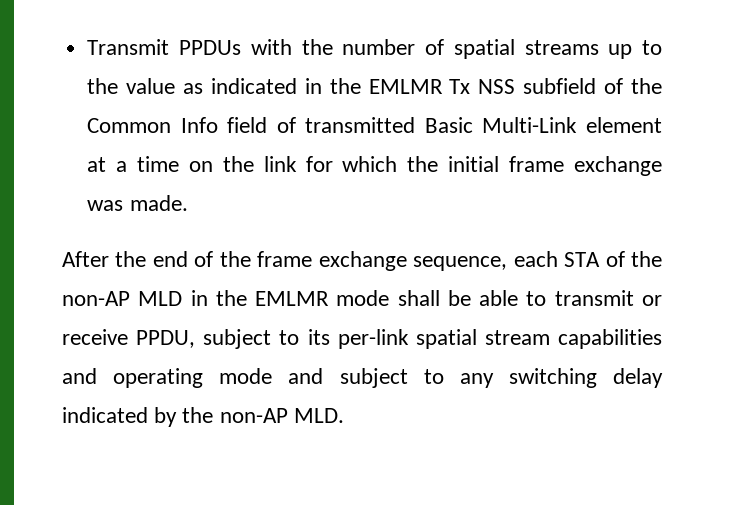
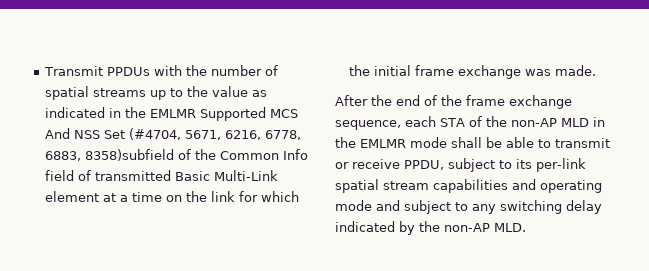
- Transmit PPDUs with the number of spatial streams up to the value as indicated in the EMLMR Tx NSS subfield of the Common Info field of transmitted Basic Multi-Link element at a time on the link for which the initial frame exchange was made.
+ Transmit PPDUs with the number of spatial streams up to the value as indicated in the EMLMR Supported MCS And NSS Set (#4704, 5671, 6216, 6778, 6883, 8358)subfield of the Common Info field of transmitted Basic Multi-Link element at a time on the link for which the initial frame exchange was made.

